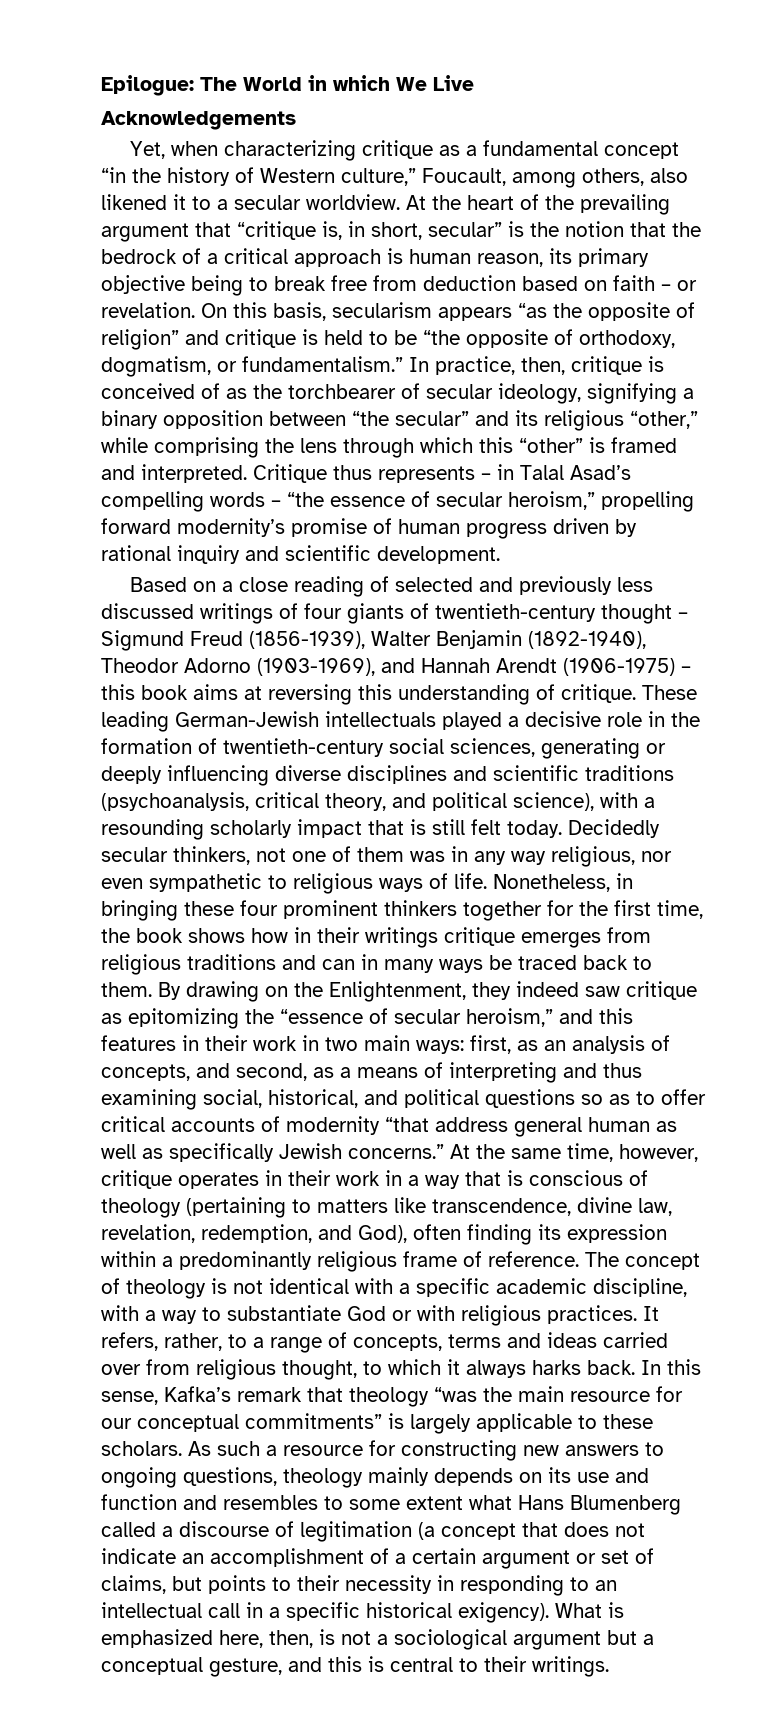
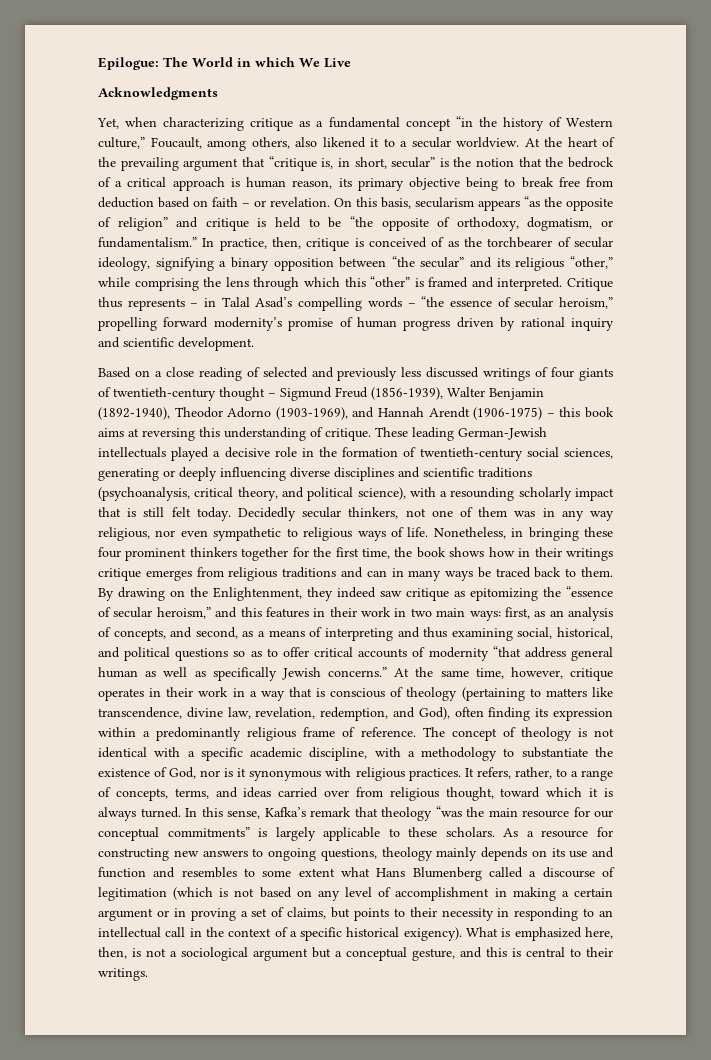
- Acknowledgements
+ Acknowledgments
- The concept of theology is not identical with a specific academic discipline, with a way to substantiate God or with religious practices.
+ The concept of theology is not identical with a specific academic discipline, with a methodology to substantiate the existence of God, nor is it synonymous with religious practices.
- It refers, rather, to a range of concepts, terms and ideas carried over from religious thought, to which it always harks back.
+ It refers, rather, to a range of concepts, terms, and ideas carried over from religious thought, toward which it is always turned.
- As such a resource for constructing new answers to ongoing questions, theology mainly depends on its use and function and resembles to some extent what Hans Blumenberg called a discourse of legitimation (a concept that does not indicate an accomplishment of a certain argument or set of claims, but points to their necessity in responding to an intellectual call in a specific historical exigency).
+ As a resource for constructing new answers to ongoing questions, theology mainly depends on its use and function and resembles to some extent what Hans Blumenberg called a discourse of legitimation (which is not based on any level of accomplishment in making a certain argument or in proving a set of claims, but points to their necessity in responding to an intellectual call in the context of a specific historical exigency).

